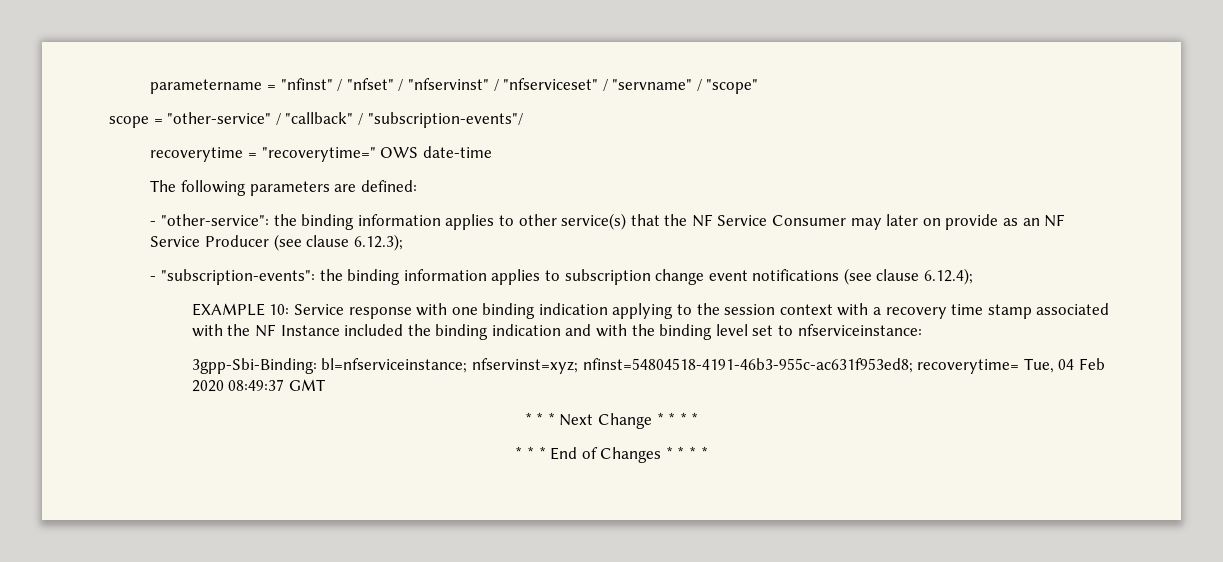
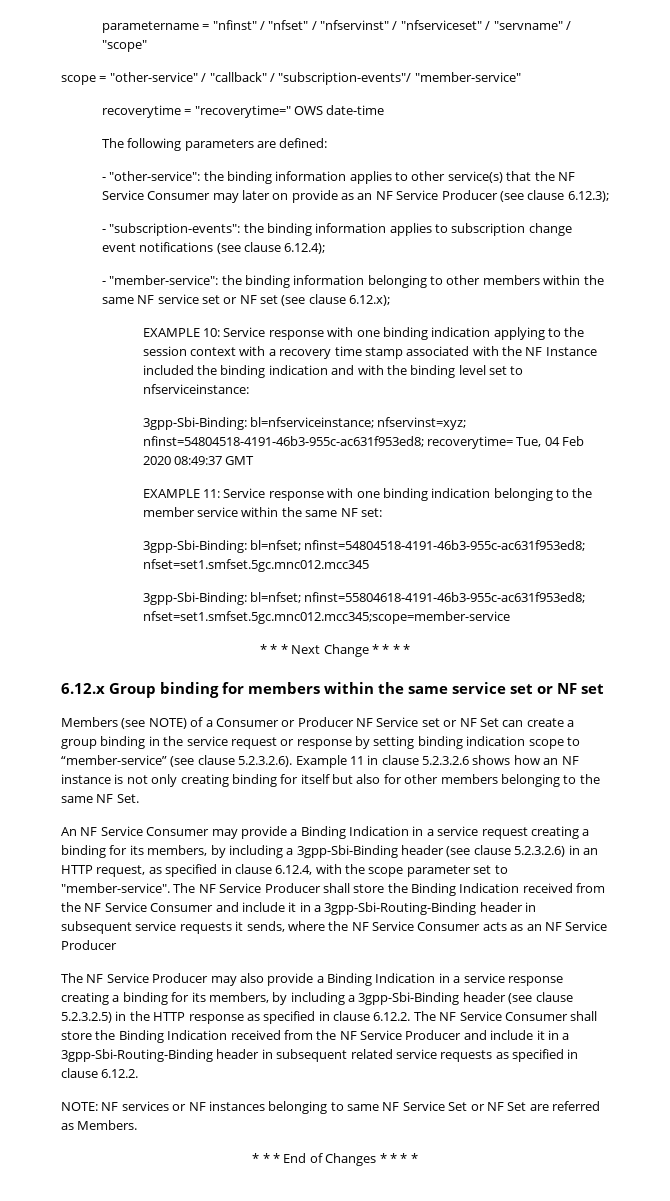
- scope = "other-service" / "callback" / "subscription-events"/
+ scope = "other-service" / "callback" / "subscription-events"/ "member-service"
+ - "member-service": the binding information belonging to other members within the same NF service set or NF set (see clause 6.12.x);
+ EXAMPLE 11: Service response with one binding indication belonging to the member service within the same NF set:
+ 3gpp-Sbi-Binding: bl=nfset; nfinst=54804518-4191-46b3-955c-ac631f953ed8; nfset=set1.smfset.5gc.mnc012.mcc345
+ 3gpp-Sbi-Binding: bl=nfset; nfinst=55804618-4191-46b3-955c-ac631f953ed8; nfset=set1.smfset.5gc.mnc012.mcc345;scope=member-service
+ 6.12.x Group binding for members within the same service set or NF set
+ Members (see NOTE) of a Consumer or Producer NF Service set or NF Set can create a group binding in the service request or response by setting binding indication scope to “member-service” (see clause 5.2.3.2.6). Example 11 in clause 5.2.3.2.6 shows how an NF instance is not only creating binding for itself but also for other members belonging to the same NF Set.
+ An NF Service Consumer may provide a Binding Indication in a service request creating a binding for its members, by including a 3gpp-Sbi-Binding header (see clause 5.2.3.2.6) in an HTTP request, as specified in clause 6.12.4, with the scope parameter set to "member-service". The NF Service Producer shall store the Binding Indication received from the NF Service Consumer and include it in a 3gpp-Sbi-Routing-Binding header in subsequent service requests it sends, where the NF Service Consumer acts as an NF Service Producer
+ The NF Service Producer may also provide a Binding Indication in a service response creating a binding for its members, by including a 3gpp-Sbi-Binding header (see clause 5.2.3.2.5) in the HTTP response as specified in clause 6.12.2. The NF Service Consumer shall store the Binding Indication received from the NF Service Producer and include it in a 3gpp-Sbi-Routing-Binding header in subsequent related service requests as specified in clause 6.12.2.
+ NOTE: NF services or NF instances belonging to same NF Service Set or NF Set are referred as Members.

